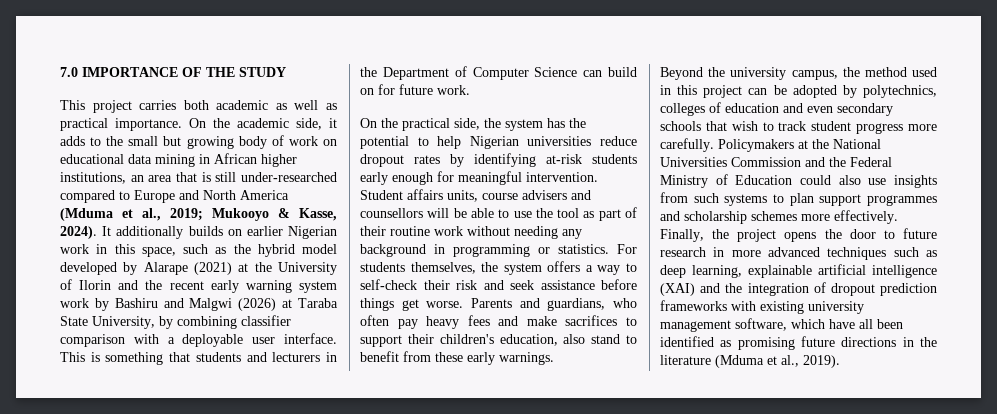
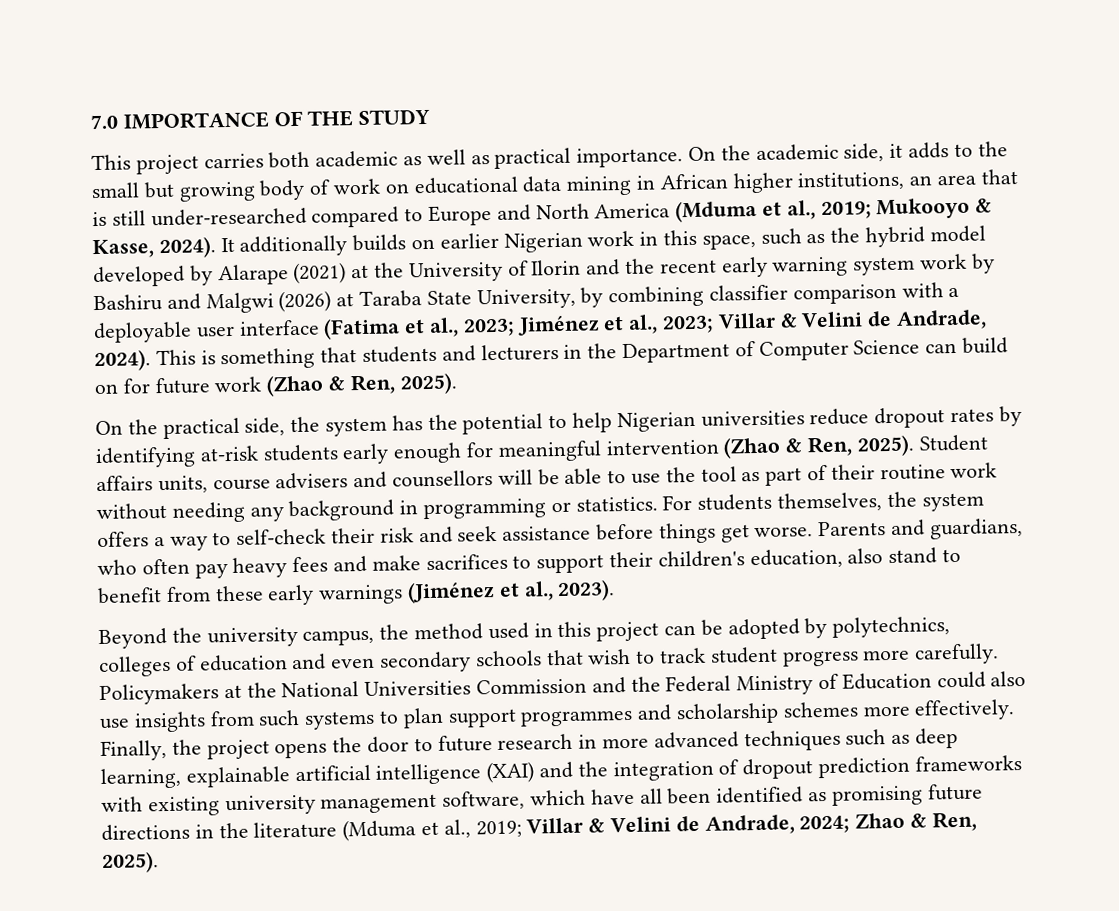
- It additionally builds on earlier Nigerian work in this space, such as the hybrid model developed by Alarape (2021) at the University of Ilorin and the recent early warning system work by Bashiru and Malgwi (2026) at Taraba State University, by combining classifier comparison with a deployable user interface.
+ It additionally builds on earlier Nigerian work in this space, such as the hybrid model developed by Alarape (2021) at the University of Ilorin and the recent early warning system work by Bashiru and Malgwi (2026) at Taraba State University, by combining classifier comparison with a deployable user interface (Fatima et al., 2023; Jiménez et al., 2023; Villar & Velini de Andrade, 2024).
- This is something that students and lecturers in the Department of Computer Science can build on for future work.
+ This is something that students and lecturers in the Department of Computer Science can build on for future work (Zhao & Ren, 2025).
- On the practical side, the system has the potential to help Nigerian universities reduce dropout rates by identifying at-risk students early enough for meaningful intervention.
+ On the practical side, the system has the potential to help Nigerian universities reduce dropout rates by identifying at-risk students early enough for meaningful intervention (Zhao & Ren, 2025).
- Parents and guardians, who often pay heavy fees and make sacrifices to support their children's education, also stand to benefit from these early warnings.
+ Parents and guardians, who often pay heavy fees and make sacrifices to support their children's education, also stand to benefit from these early warnings (Jiménez et al., 2023).
- Finally, the project opens the door to future research in more advanced techniques such as deep learning, explainable artificial intelligence (XAI) and the integration of dropout prediction frameworks with existing university management software, which have all been identified as promising future directions in the literature (Mduma et al., 2019).
+ Finally, the project opens the door to future research in more advanced techniques such as deep learning, explainable artificial intelligence (XAI) and the integration of dropout prediction frameworks with existing university management software, which have all been identified as promising future directions in the literature (Mduma et al., 2019; Villar & Velini de Andrade, 2024; Zhao & Ren, 2025).

